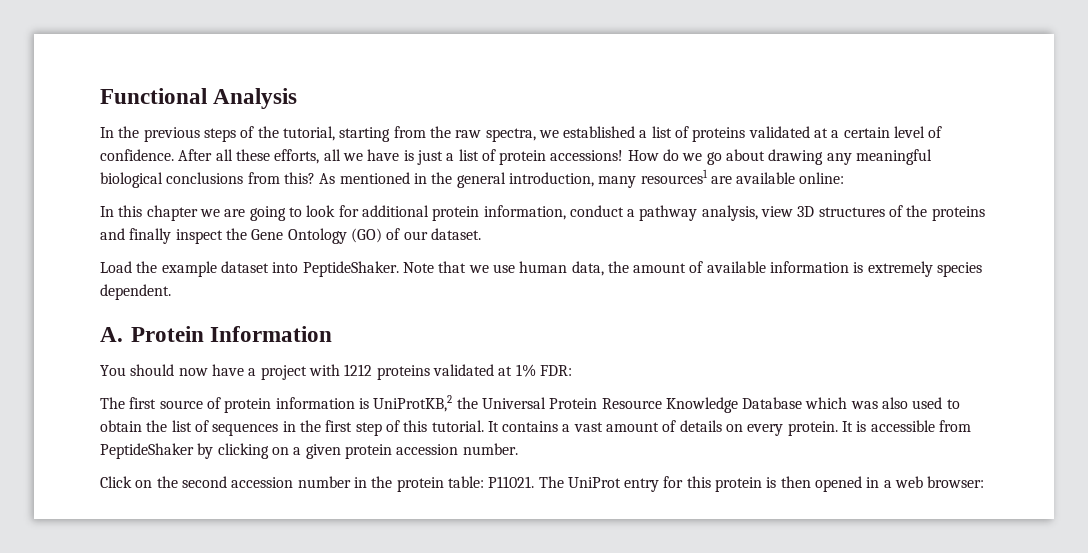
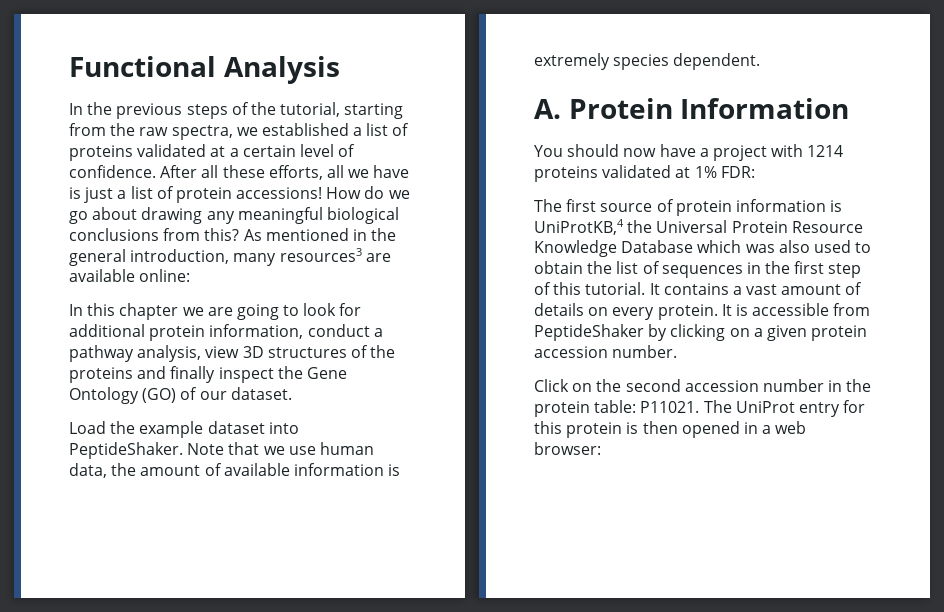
- As mentioned in the general introduction, many resources1 are available online:
+ As mentioned in the general introduction, many resources3 are available online:
- You should now have a project with 1212 proteins validated at 1% FDR:
+ You should now have a project with 1214 proteins validated at 1% FDR:
- The first source of protein information is UniProtKB,2 the Universal Protein Resource Knowledge Database which was also used to obtain the list of sequences in the first step of this tutorial.
+ The first source of protein information is UniProtKB,4 the Universal Protein Resource Knowledge Database which was also used to obtain the list of sequences in the first step of this tutorial.

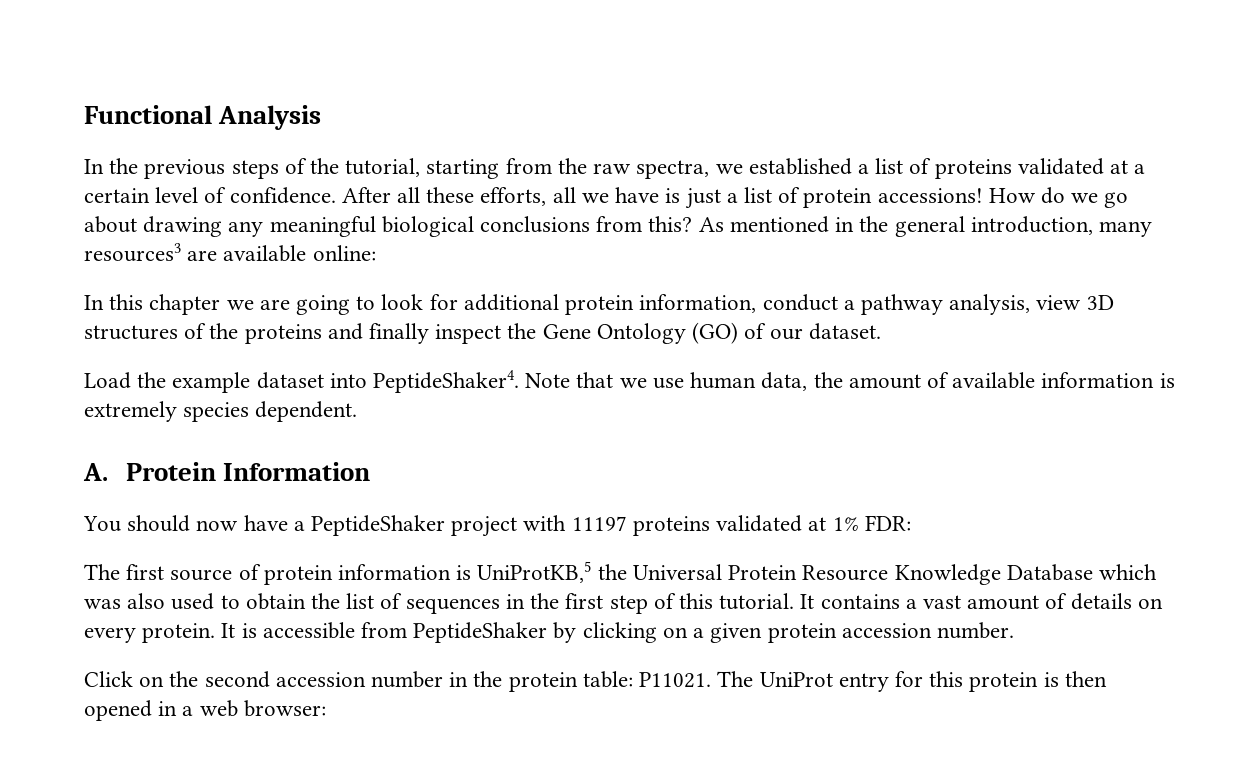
- Load the example dataset into PeptideShaker.
+ Load the example dataset into PeptideShaker4.
- You should now have a project with 1214 proteins validated at 1% FDR:
+ You should now have a PeptideShaker project with 11197 proteins validated at 1% FDR:
- The first source of protein information is UniProtKB,4 the Universal Protein Resource Knowledge Database which was also used to obtain the list of sequences in the first step of this tutorial.
+ The first source of protein information is UniProtKB,5 the Universal Protein Resource Knowledge Database which was also used to obtain the list of sequences in the first step of this tutorial.

